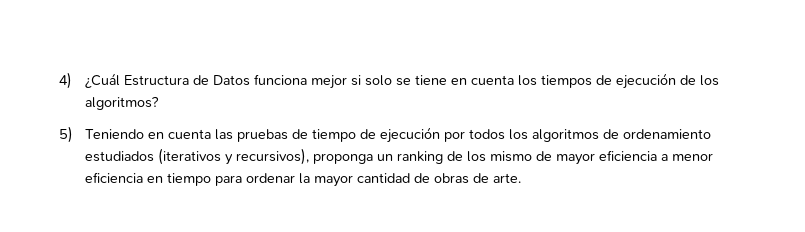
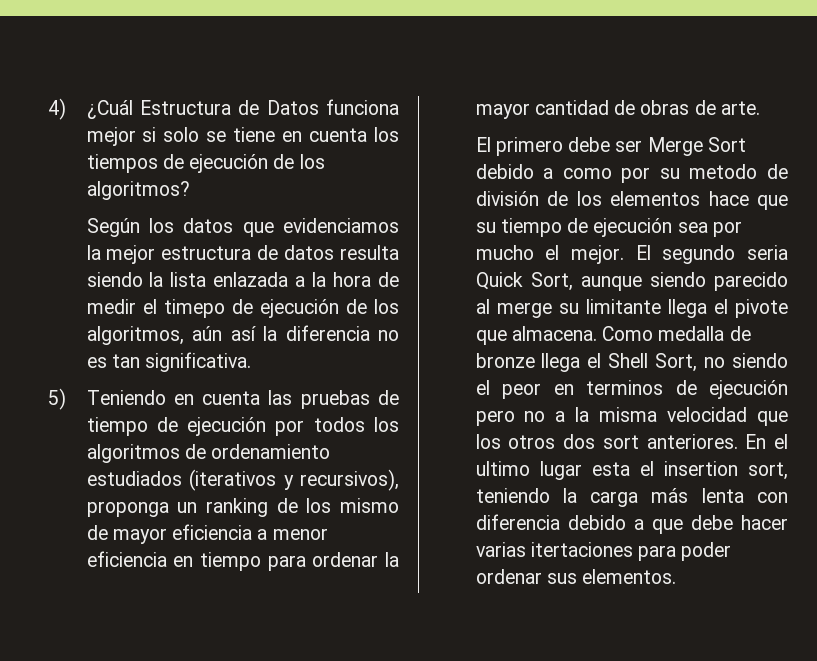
+ Según los datos que evidenciamos la mejor estructura de datos resulta siendo la lista enlazada a la hora de medir el timepo de ejecución de los algoritmos, aún así la diferencia no es tan significativa.
+ El primero debe ser Merge Sort debido a como por su metodo de división de los elementos hace que su tiempo de ejecución sea por mucho el mejor. El segundo seria Quick Sort, aunque siendo parecido al merge su limitante llega el pivote que almacena. Como medalla de bronze llega el Shell Sort, no siendo el peor en terminos de ejecución pero no a la misma velocidad que los otros dos sort anteriores. En el ultimo lugar esta el insertion sort, teniendo la carga más lenta con diferencia debido a que debe hacer varias itertaciones para poder ordenar sus elementos.

